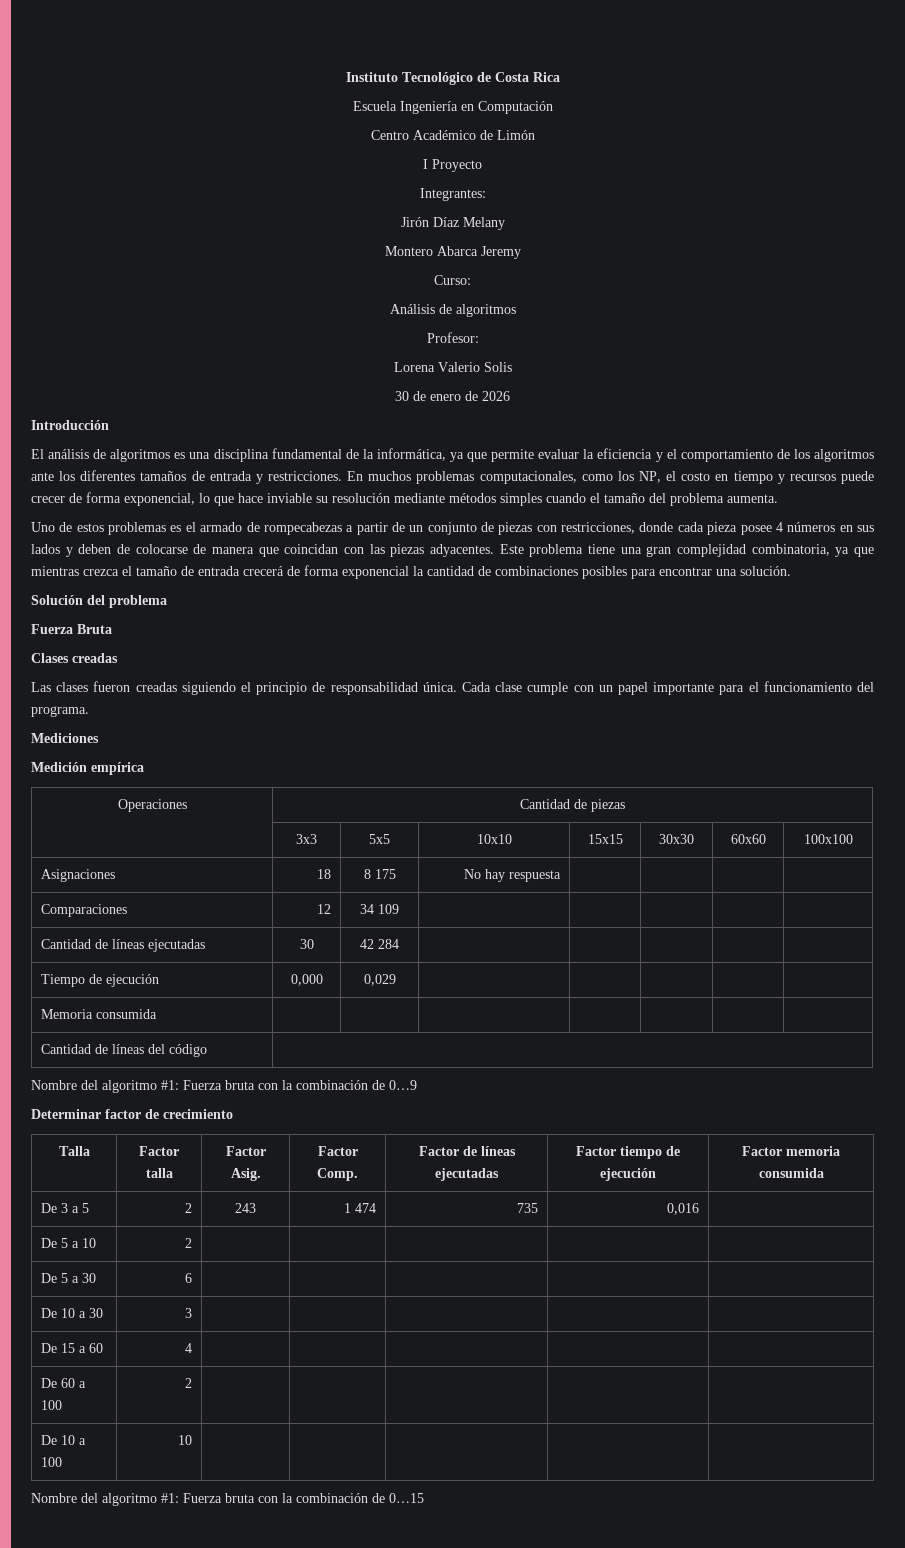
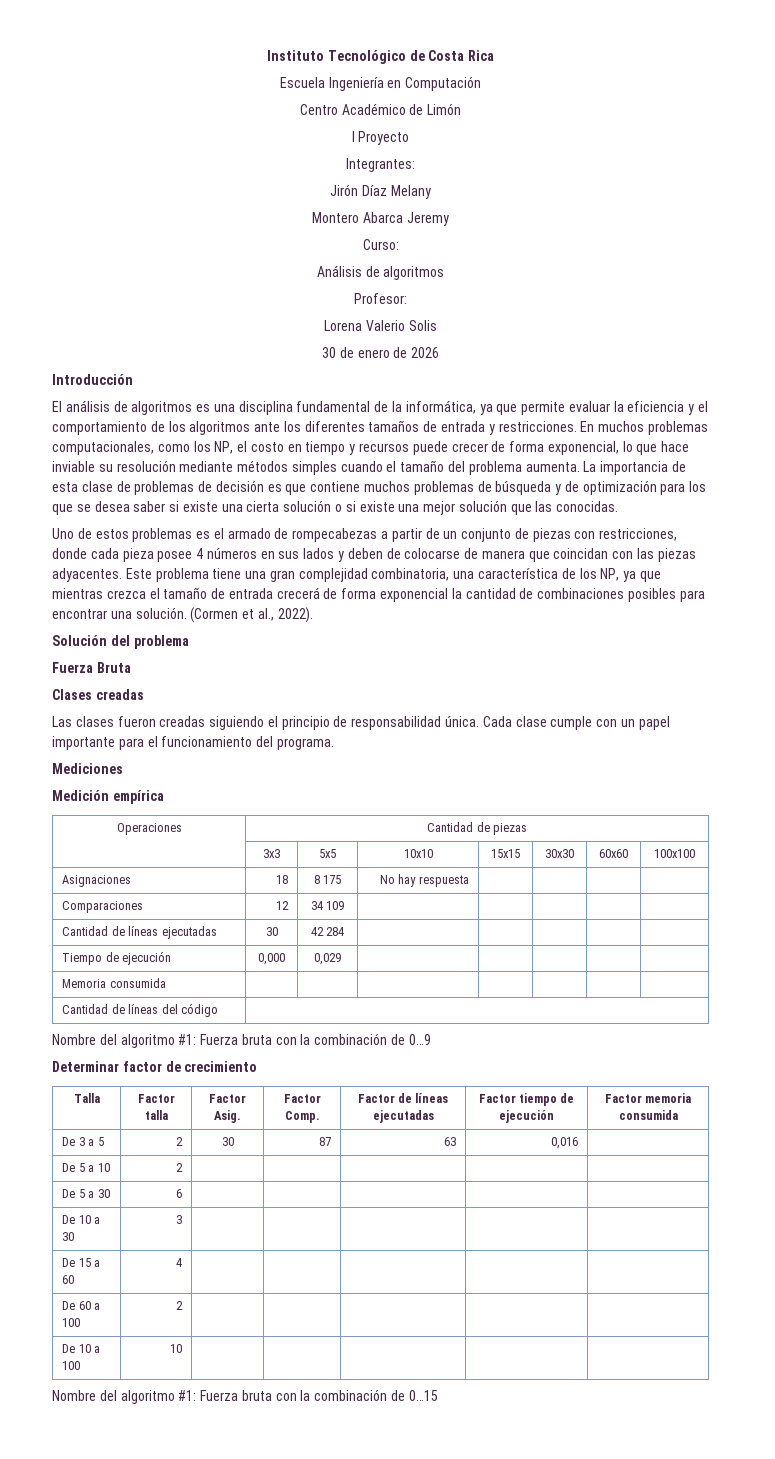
+ La importancia de esta clase de problemas de decisión es que contiene muchos problemas de búsqueda y de optimización para los que se desea saber si existe una cierta solución o si existe una mejor solución que las conocidas.
- Este problema tiene una gran complejidad combinatoria, ya que mientras crezca el tamaño de entrada crecerá de forma exponencial la cantidad de combinaciones posibles para encontrar una solución.
+ Este problema tiene una gran complejidad combinatoria, una característica de los NP, ya que mientras crezca el tamaño de entrada crecerá de forma exponencial la cantidad de combinaciones posibles para encontrar una solución. (Cormen et al., 2022).
- De 3 a 5 | 2 | 243 | 1 474 | 735 | 0,016 |
+ De 3 a 5 | 2 | 30 | 87 | 63 | 0,016 |

